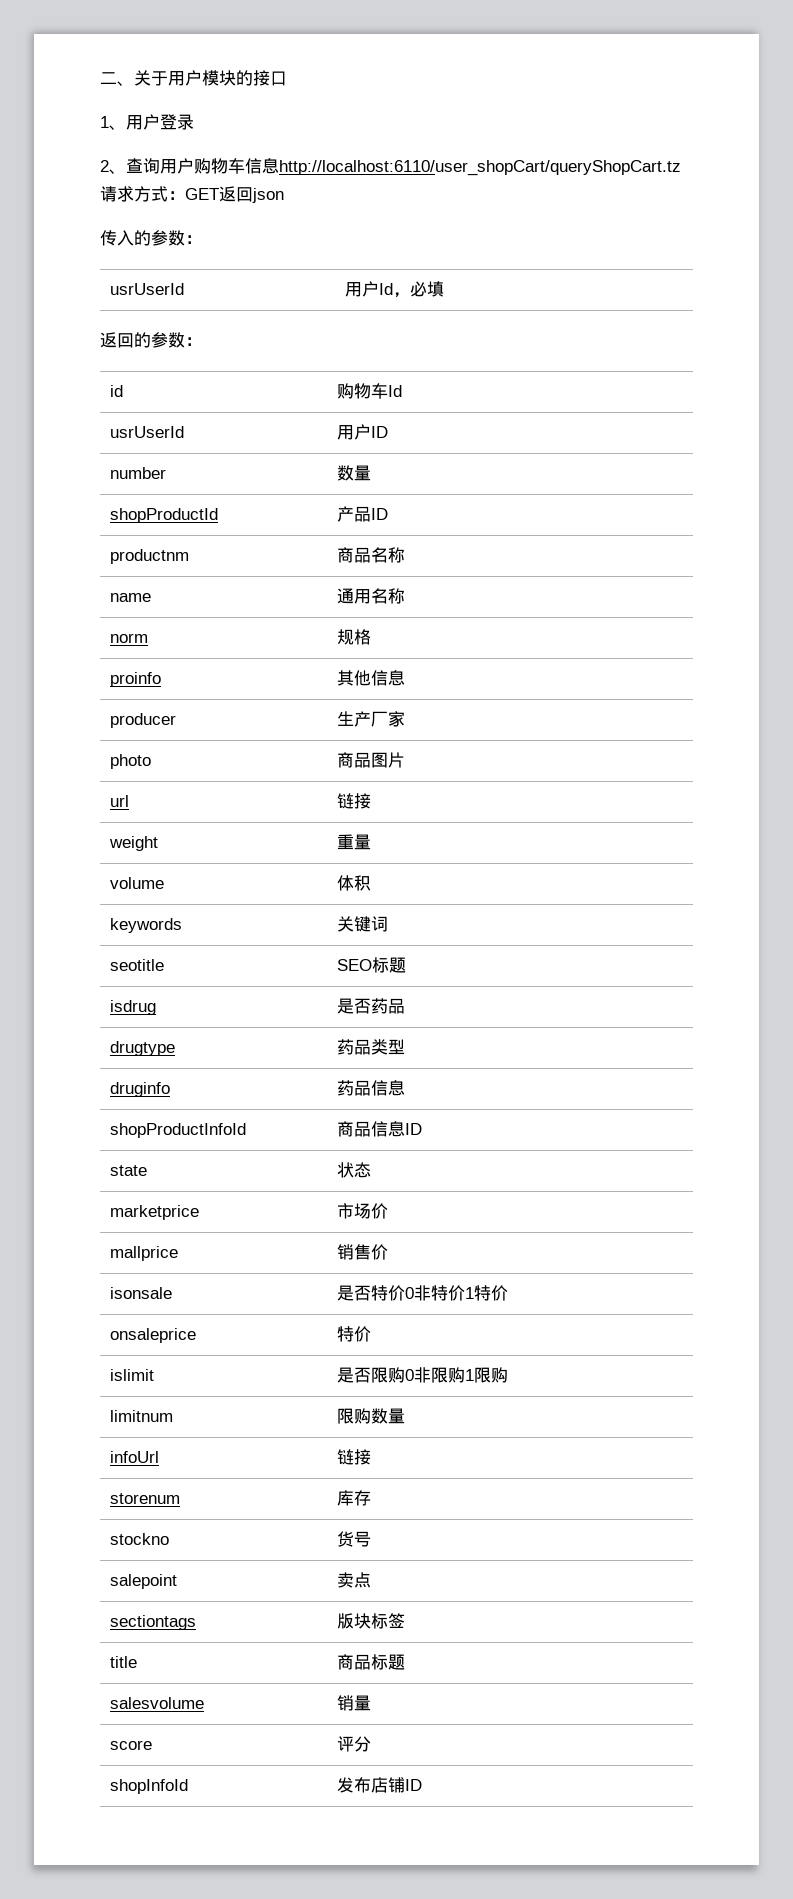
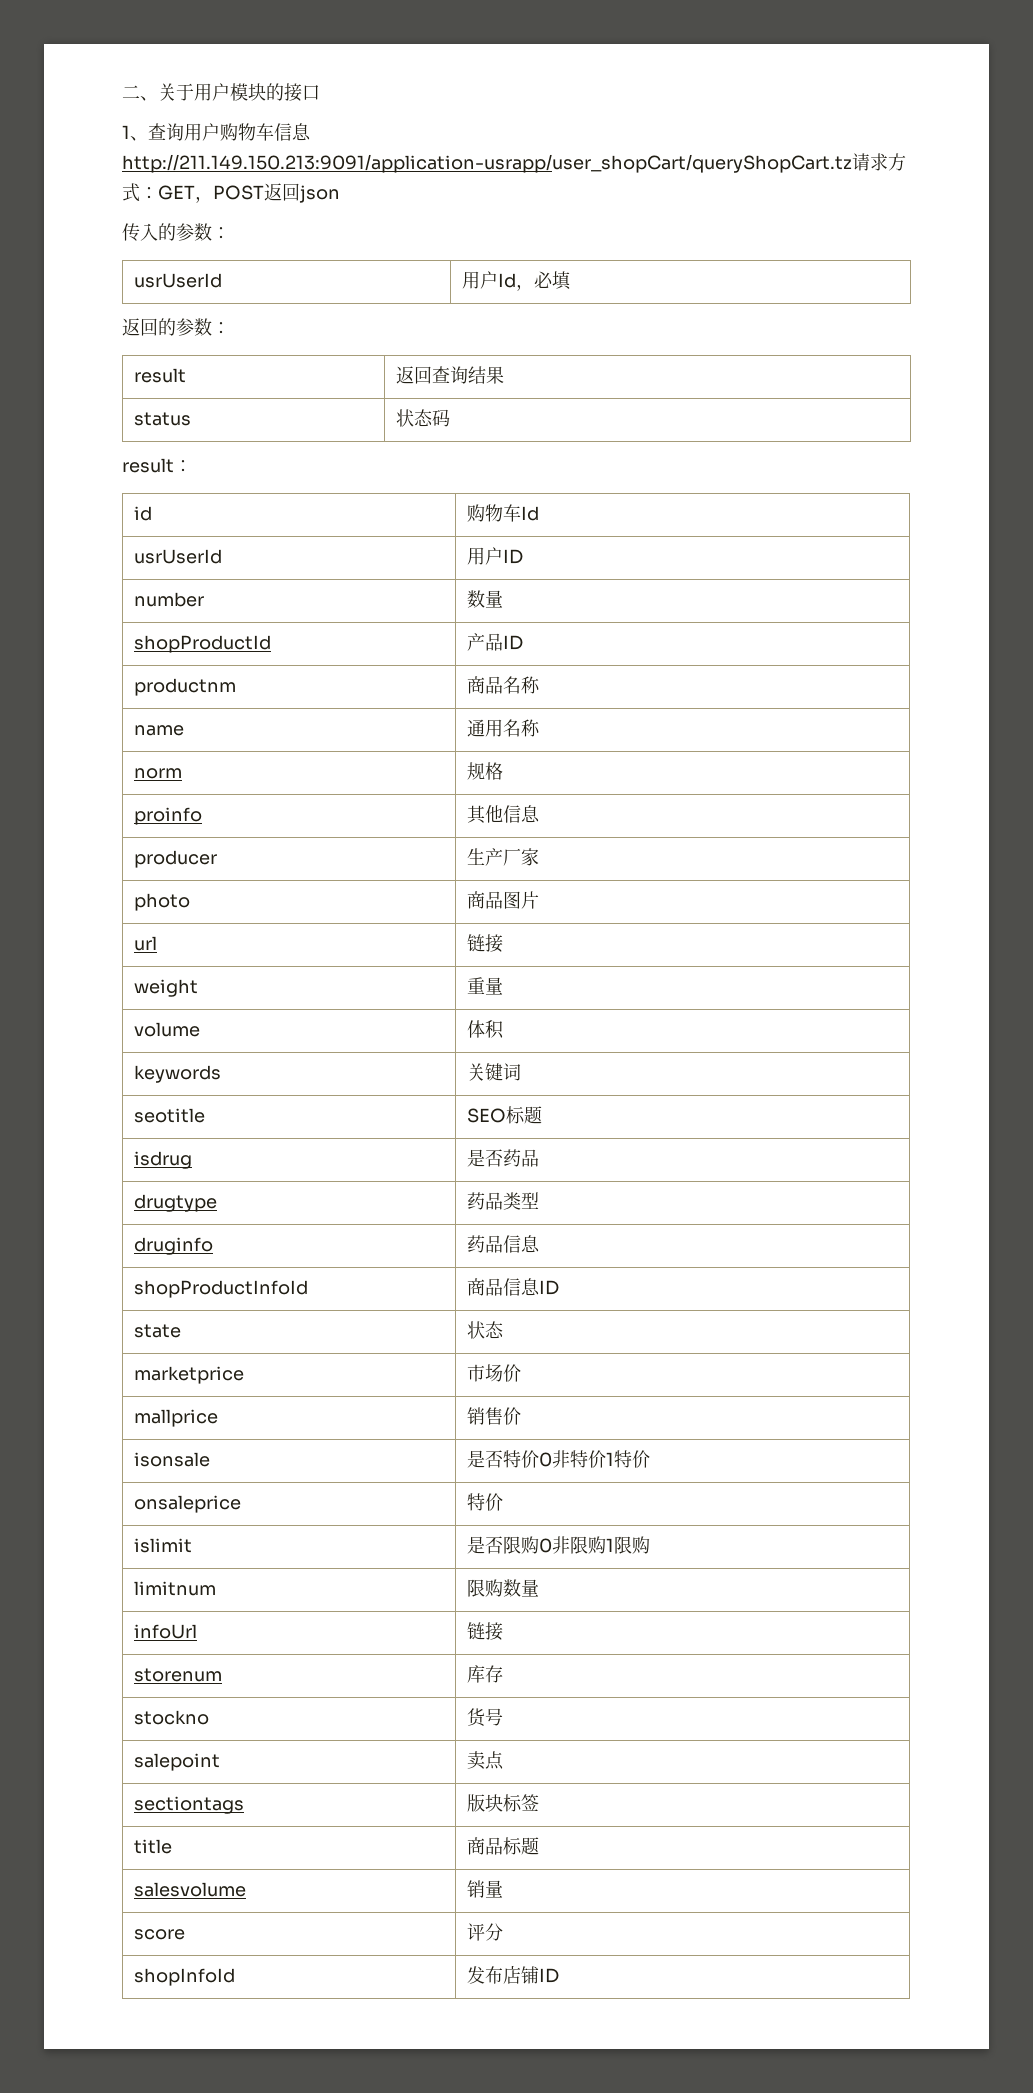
- 1、用户登录
- 2、查询用户购物车信息http://localhost:6110/user_shopCart/queryShopCart.tz请求方式：GET返回json
+ 1、查询用户购物车信息http://211.149.150.213:9091/application-usrapp/user_shopCart/queryShopCart.tz请求方式：GET，POST返回json
+ result | 返回查询结果
+ status | 状态码
+ result：

